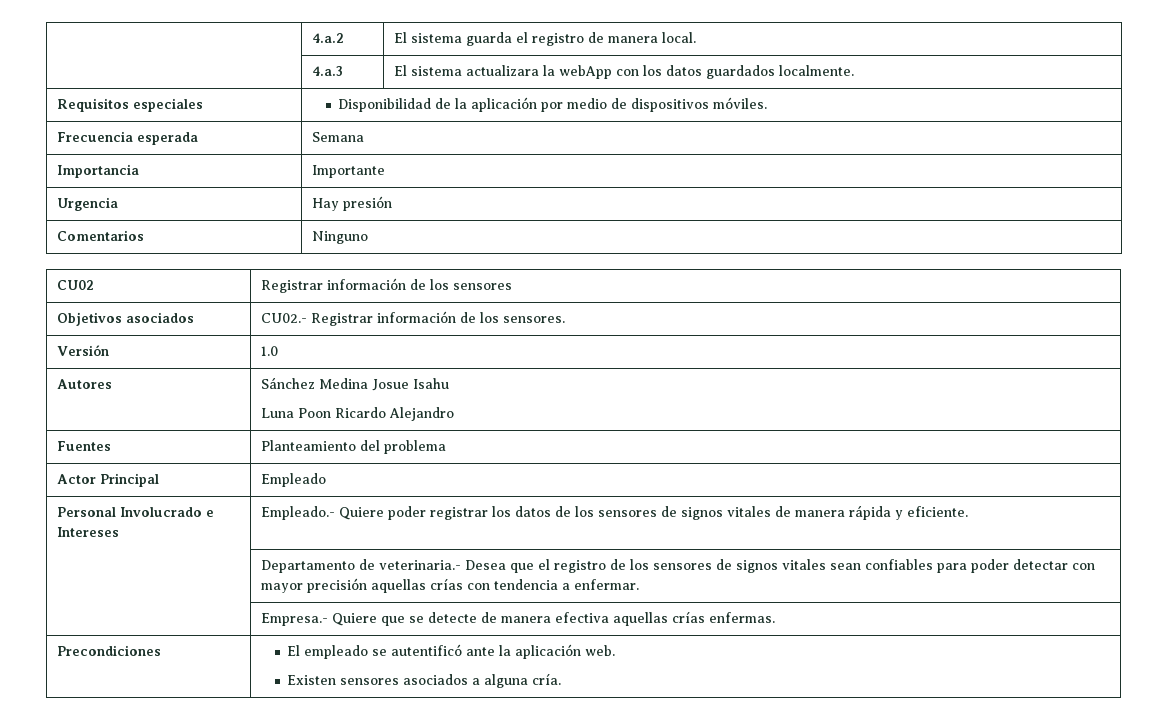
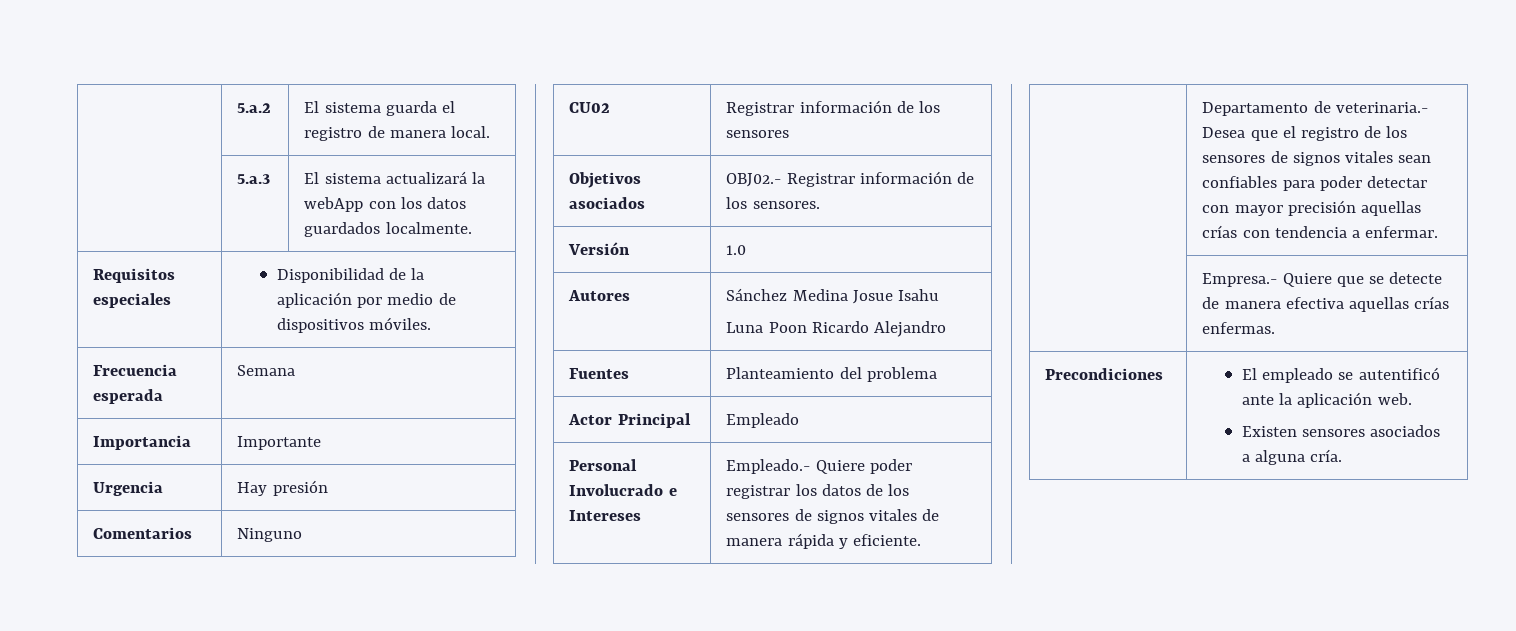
- | 4.a.2 | El sistema guarda el registro de manera local.
+ | 5.a.2 | El sistema guarda el registro de manera local.
- | 4.a.3 | El sistema actualizara la webApp con los datos guardados localmente.
+ | 5.a.3 | El sistema actualizará la webApp con los datos guardados localmente.
- Objetivos asociados | CU02.- Registrar información de los sensores.
+ Objetivos asociados | OBJ02.- Registrar información de los sensores.

